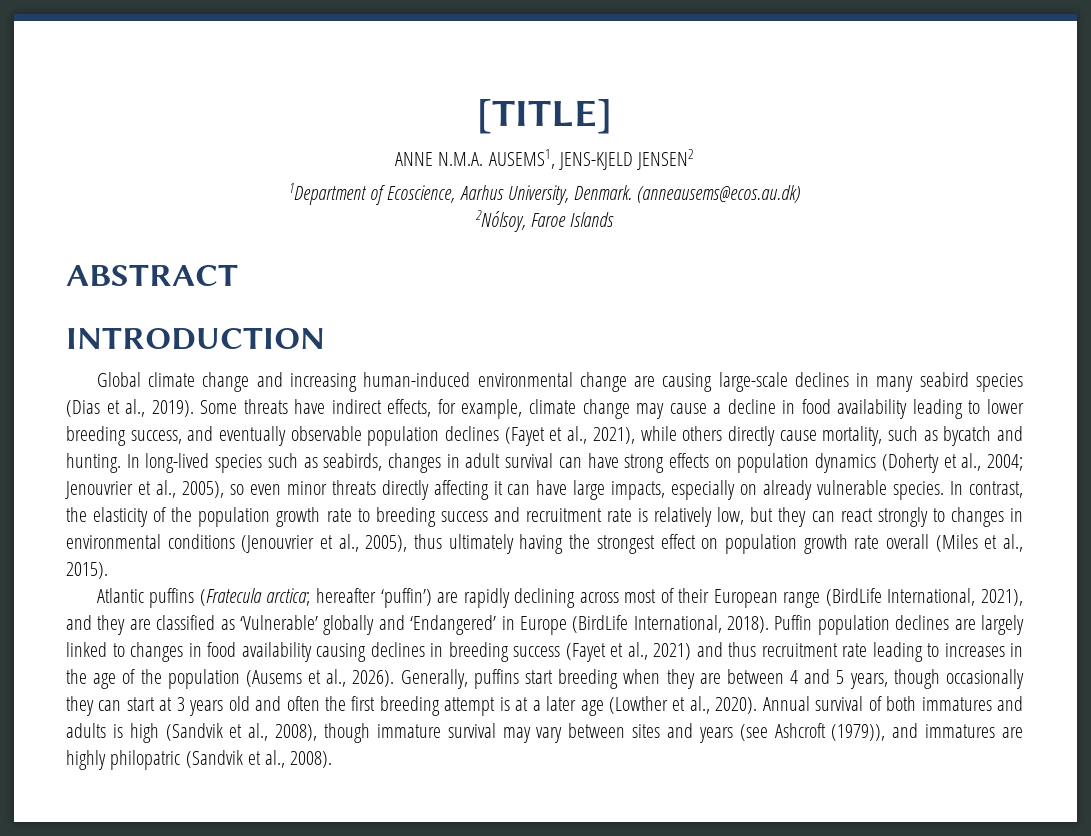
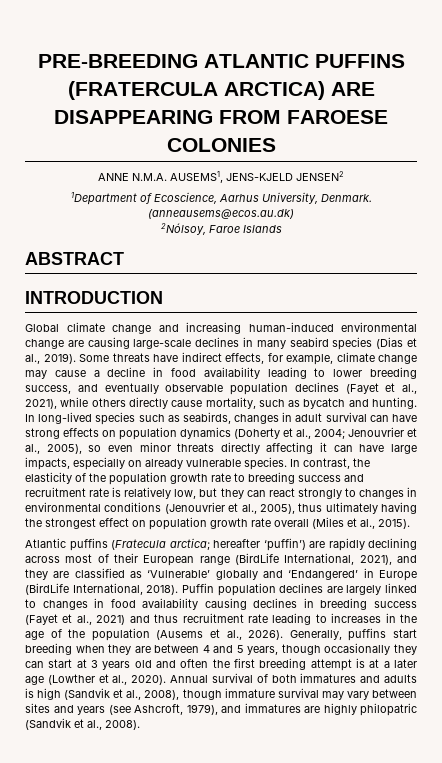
- [TITLE]
+ PRE-BREEDING ATLANTIC PUFFINS (FRATERCULA ARCTICA) ARE DISAPPEARING FROM FAROESE COLONIES
- Annual survival of both immatures and adults is high (Sandvik et al., 2008), though immature survival may vary between sites and years (see Ashcroft (1979)), and immatures are highly philopatric (Sandvik et al., 2008).
+ Annual survival of both immatures and adults is high (Sandvik et al., 2008), though immature survival may vary between sites and years (see Ashcroft, 1979), and immatures are highly philopatric (Sandvik et al., 2008).

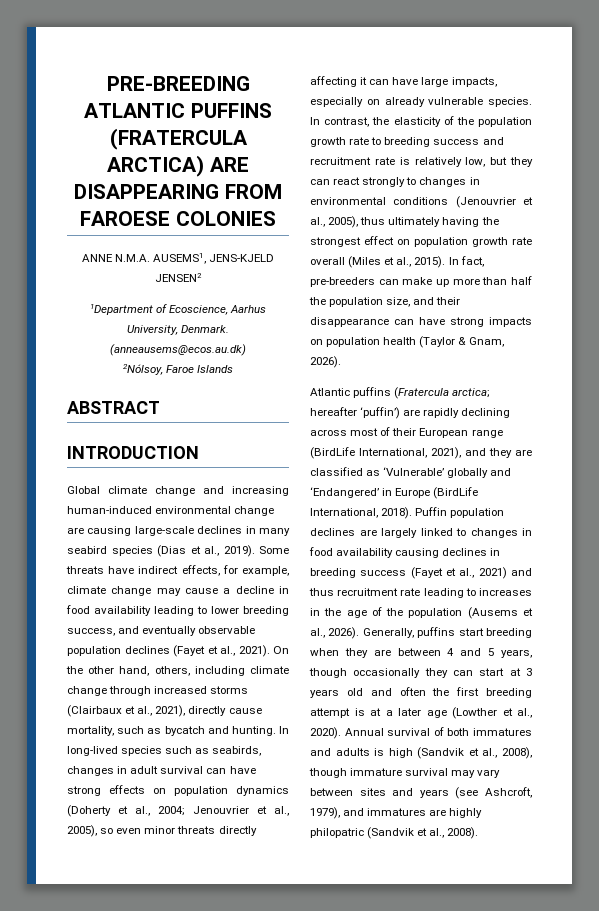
- Some threats have indirect effects, for example, climate change may cause a decline in food availability leading to lower breeding success, and eventually observable population declines (Fayet et al., 2021), while others directly cause mortality, such as bycatch and hunting.
+ Some threats have indirect effects, for example, climate change may cause a decline in food availability leading to lower breeding success, and eventually observable population declines (Fayet et al., 2021). On the other hand, others, including climate change through increased storms (Clairbaux et al., 2021), directly cause mortality, such as bycatch and hunting.
+ In fact, pre-breeders can make up more than half the population size, and their disappearance can have strong impacts on population health (Taylor & Gnam, 2026).
- Atlantic puffins (Fratecula arctica; hereafter ‘puffin’) are rapidly declining across most of their European range (BirdLife International, 2021), and they are classified as ‘Vulnerable’ globally and ‘Endangered’ in Europe (BirdLife International, 2018).
+ Atlantic puffins (Fratercula arctica; hereafter ‘puffin’) are rapidly declining across most of their European range (BirdLife International, 2021), and they are classified as ‘Vulnerable’ globally and ‘Endangered’ in Europe (BirdLife International, 2018).

